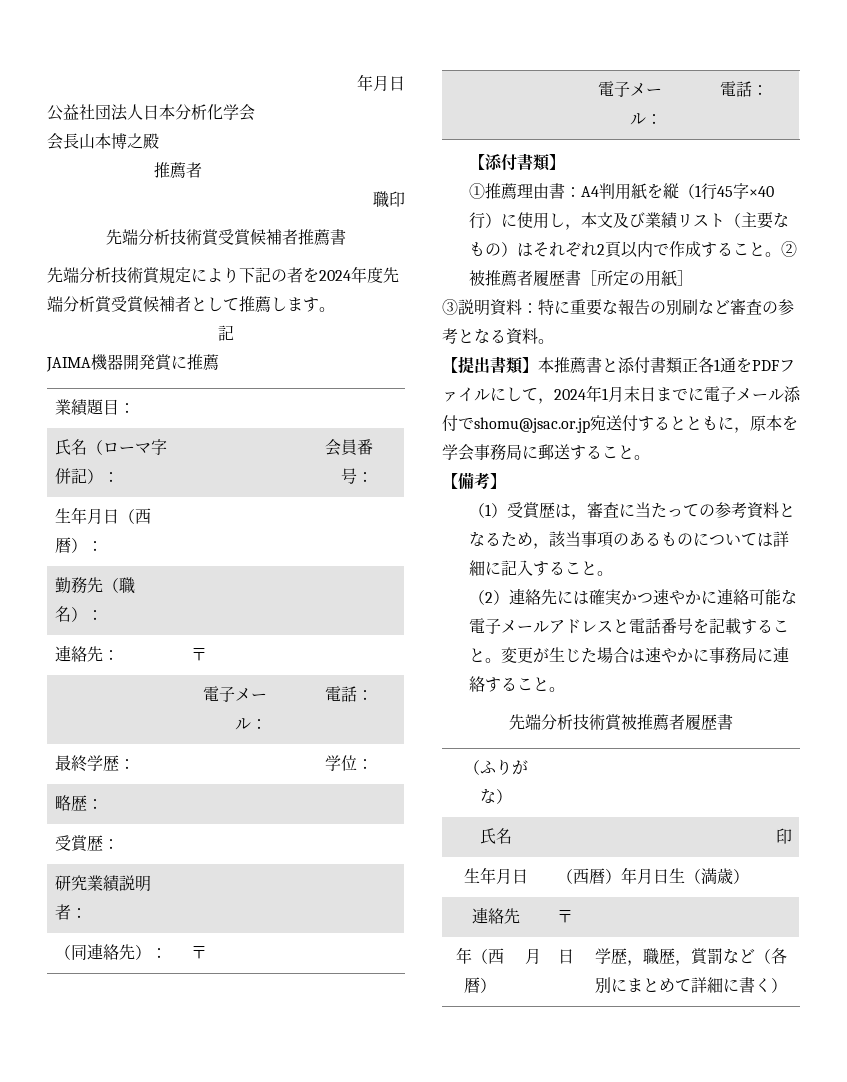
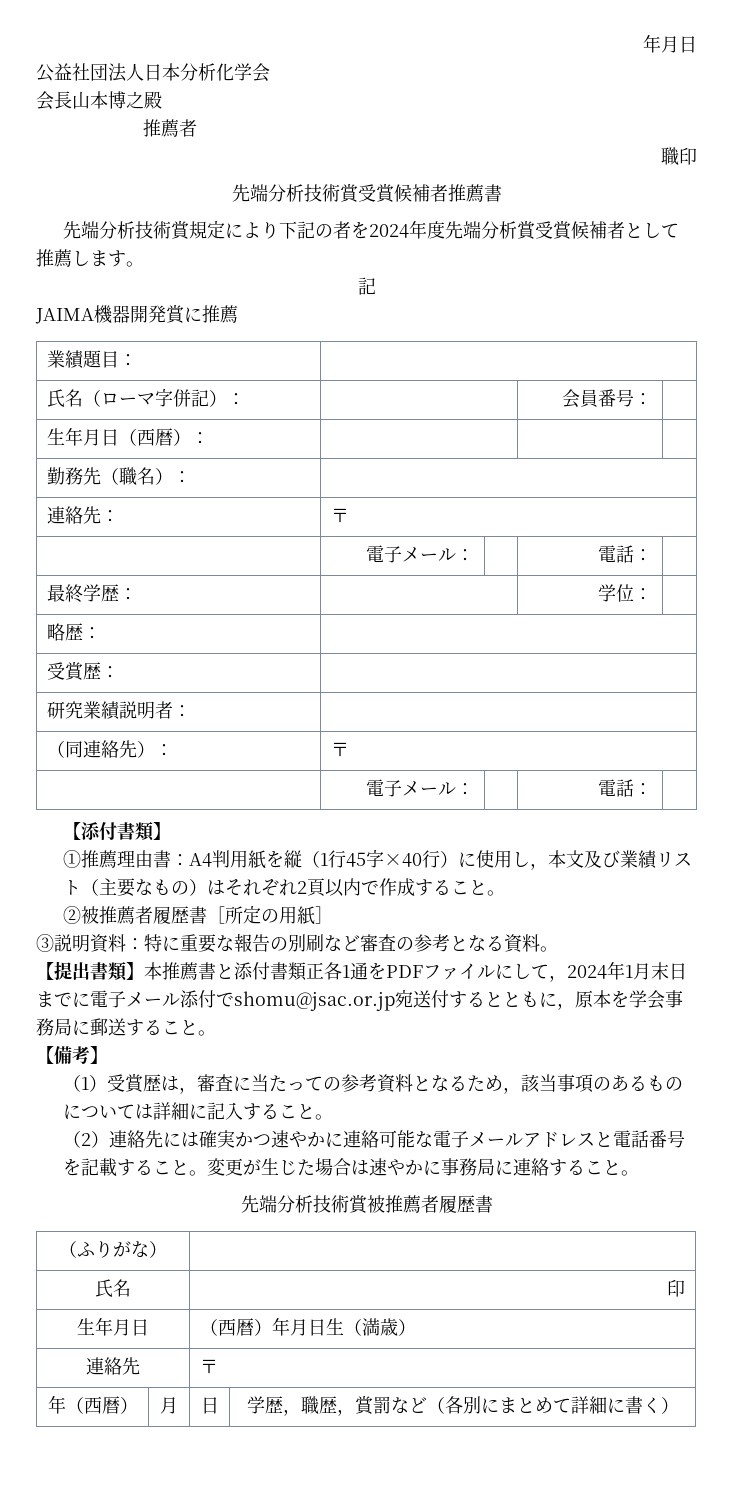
- ①推薦理由書：A4判用紙を縦（1行45字×40行）に使用し，本文及び業績リスト（主要なもの）はそれぞれ2頁以内で作成すること。②被推薦者履歴書［所定の用紙］
+ ①推薦理由書：A4判用紙を縦（1行45字×40行）に使用し，本文及び業績リスト（主要なもの）はそれぞれ2頁以内で作成すること。
+ ②被推薦者履歴書［所定の用紙］

